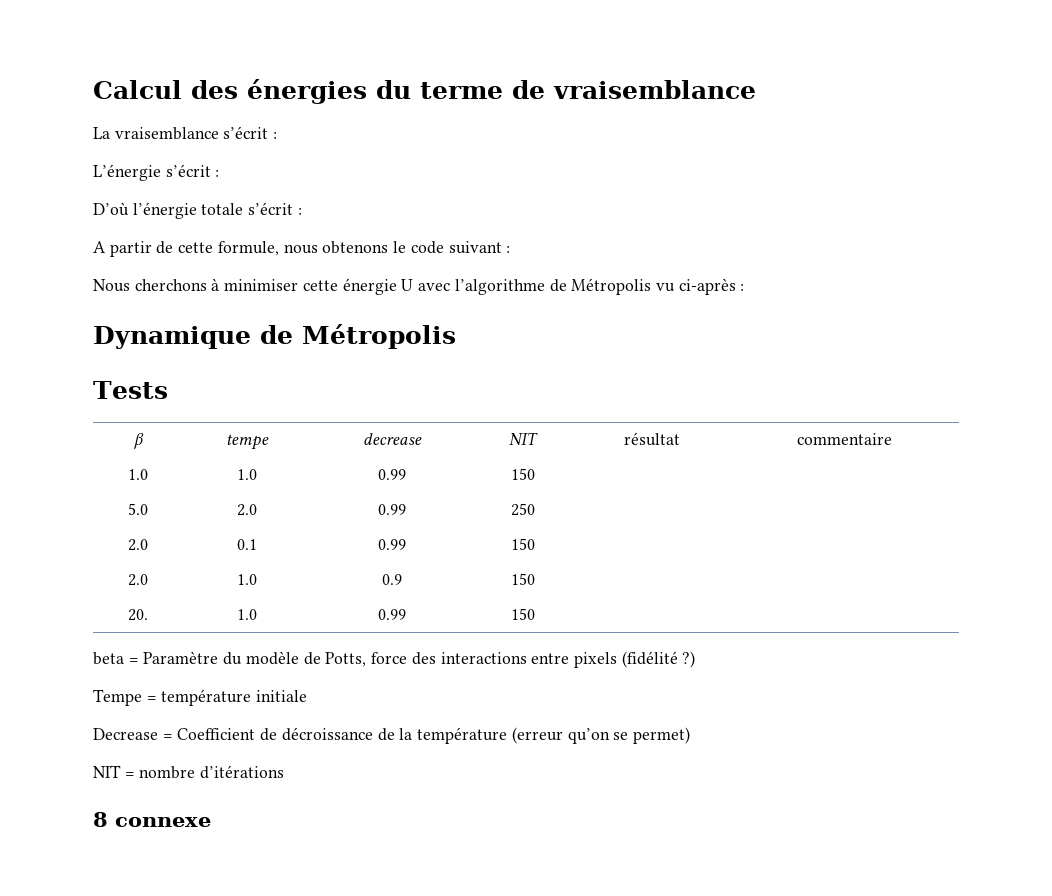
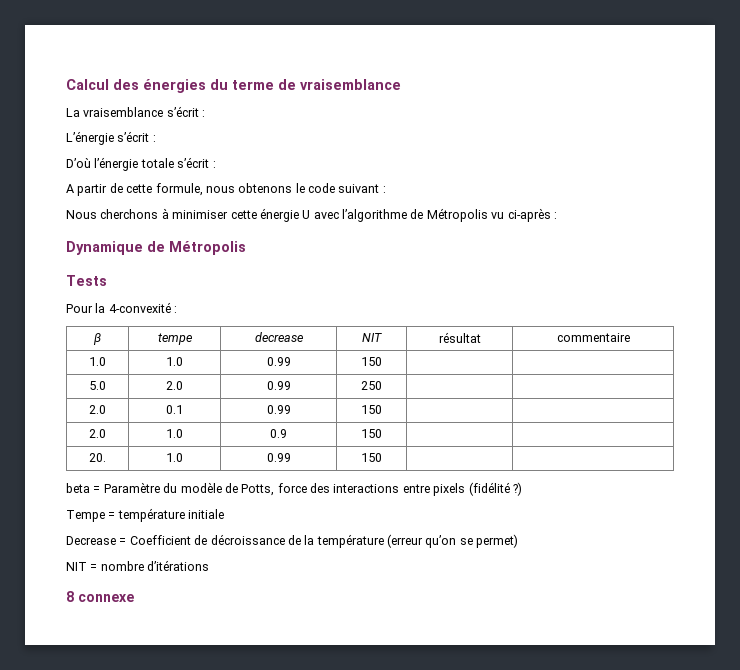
+ Pour la 4-convexité :

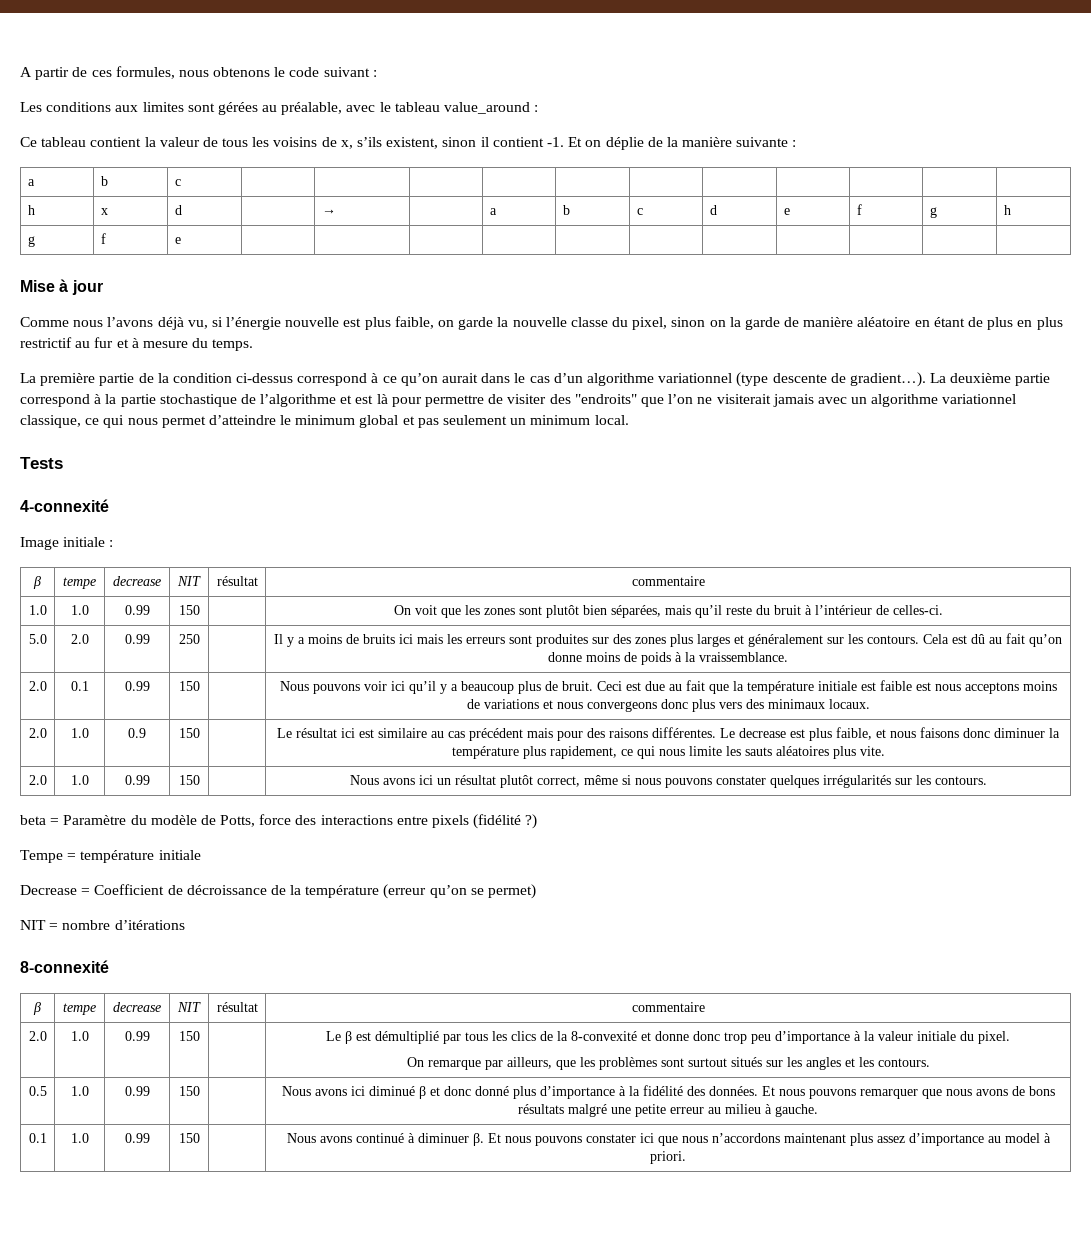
- Calcul des énergies du terme de vraisemblance
- La vraisemblance s’écrit :
- L’énergie s’écrit :
- D’où l’énergie totale s’écrit :
- A partir de cette formule, nous obtenons le code suivant :
+ A partir de ces formules, nous obtenons le code suivant :
- Nous cherchons à minimiser cette énergie U avec l’algorithme de Métropolis vu ci-après :
- Dynamique de Métropolis
+ Les conditions aux limites sont gérées au préalable, avec le tableau value_around :
+ Ce tableau contient la valeur de tous les voisins de x, s’ils existent, sinon il contient -1. Et on déplie de la manière suivante :
+ a | b | c | | | | | | | | | | |
+ h | x | d | | → | | a | b | c | d | e | f | g | h
+ g | f | e | | | | | | | | | | |
+ Mise à jour
+ Comme nous l’avons déjà vu, si l’énergie nouvelle est plus faible, on garde la nouvelle classe du pixel, sinon on la garde de manière aléatoire en étant de plus en plus restrictif au fur et à mesure du temps.
+ La première partie de la condition ci-dessus correspond à ce qu’on aurait dans le cas d’un algorithme variationnel (type descente de gradient…). La deuxième partie correspond à la partie stochastique de l’algorithme et est là pour permettre de visiter des "endroits" que l’on ne visiterait jamais avec un algorithme variationnel classique, ce qui nous permet d’atteindre le minimum global et pas seulement un minimum local.
  Tests
- Pour la 4-convexité :
+ 4-connexité
+ Image initiale :
- 1.0 | 1.0 | 0.99 | 150 | |
- 5.0 | 2.0 | 0.99 | 250 | |
- 2.0 | 0.1 | 0.99 | 150 | |
- 2.0 | 1.0 | 0.9 | 150 | |
- 20. | 1.0 | 0.99 | 150 | |
+ 1.0 | 1.0 | 0.99 | 150 | | On voit que les zones sont plutôt bien séparées, mais qu’il reste du bruit à l’intérieur de celles-ci.
+ 5.0 | 2.0 | 0.99 | 250 | | Il y a moins de bruits ici mais les erreurs sont produites sur des zones plus larges et généralement sur les contours. Cela est dû au fait qu’on donne moins de poids à la vraissemblance.
+ 2.0 | 0.1 | 0.99 | 150 | | Nous pouvons voir ici qu’il y a beaucoup plus de bruit. Ceci est due au fait que la température initiale est faible est nous acceptons moins de variations et nous convergeons donc plus vers des minimaux locaux.
+ 2.0 | 1.0 | 0.9 | 150 | | Le résultat ici est similaire au cas précédent mais pour des raisons différentes. Le decrease est plus faible, et nous faisons donc diminuer la température plus rapidement, ce qui nous limite les sauts aléatoires plus vite.
+ 2.0 | 1.0 | 0.99 | 150 | | Nous avons ici un résultat plutôt correct, même si nous pouvons constater quelques irrégularités sur les contours.
- 8 connexe
+ 8-connexité
+ β | tempe | decrease | NIT | résultat | commentaire
+ 2.0 | 1.0 | 0.99 | 150 | | Le β est démultiplié par tous les clics de la 8-convexité et donne donc trop peu d’importance à la valeur initiale du pixel.
+ On remarque par ailleurs, que les problèmes sont surtout situés sur les angles et les contours.
+ 0.5 | 1.0 | 0.99 | 150 | | Nous avons ici diminué β et donc donné plus d’importance à la fidélité des données. Et nous pouvons remarquer que nous avons de bons résultats malgré une petite erreur au milieu à gauche.
+ 0.1 | 1.0 | 0.99 | 150 | | Nous avons continué à diminuer β. Et nous pouvons constater ici que nous n’accordons maintenant plus assez d’importance au model à priori.

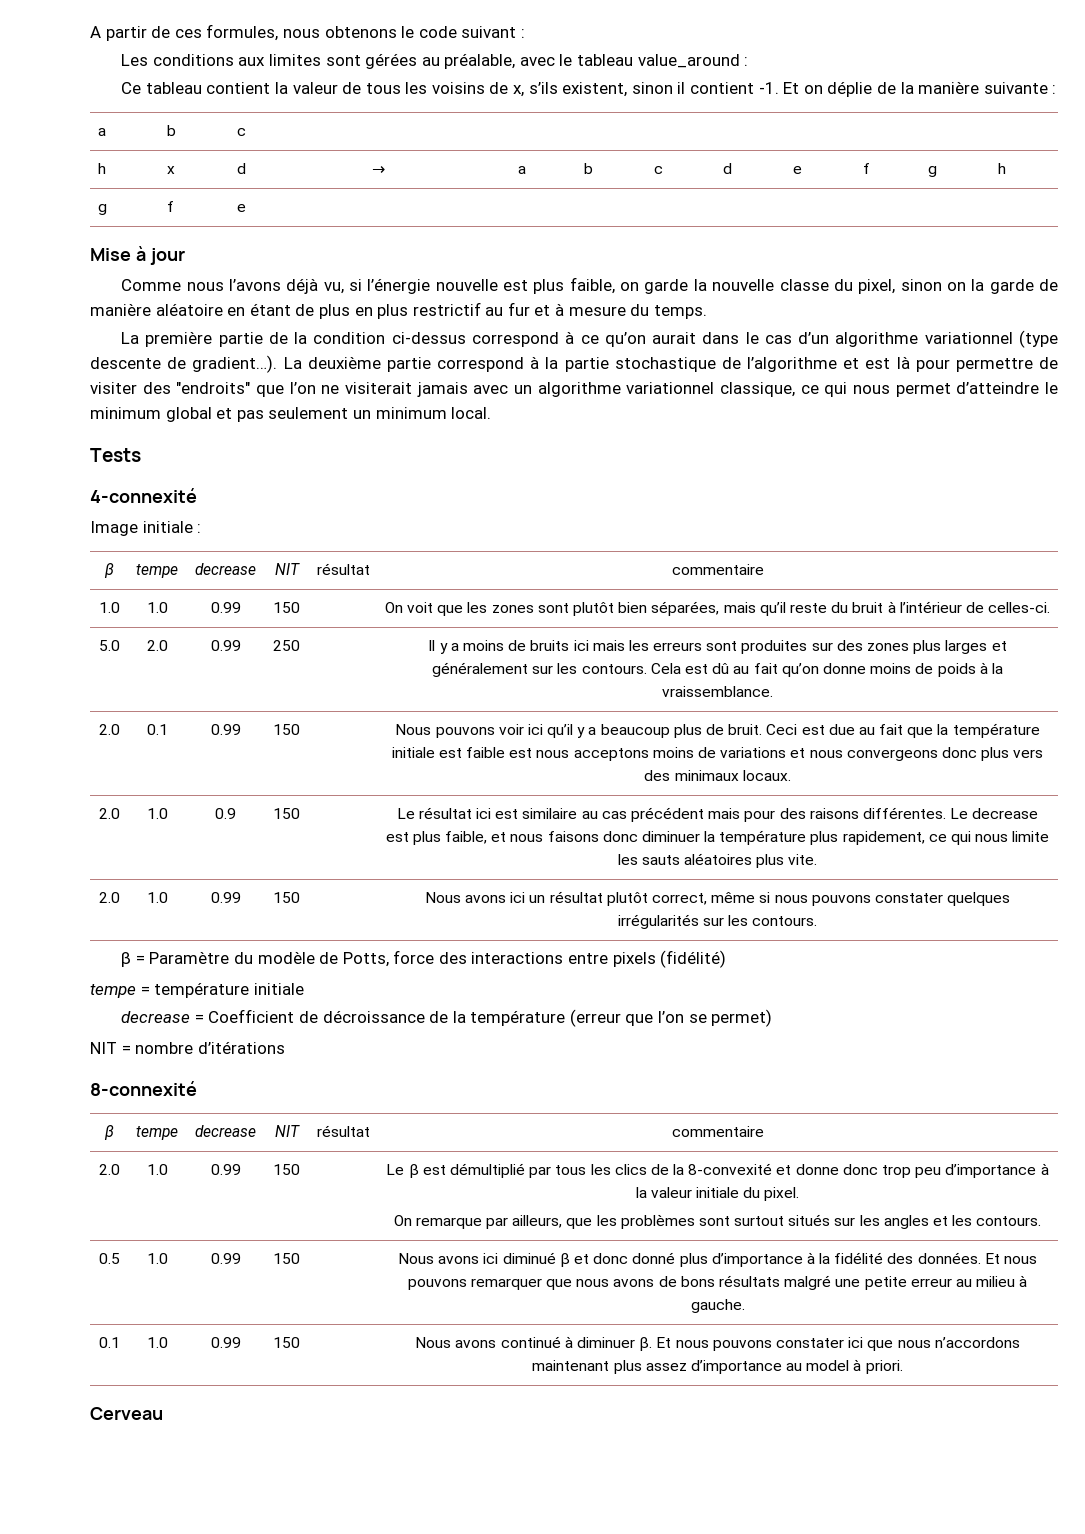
- beta = Paramètre du modèle de Potts, force des interactions entre pixels (fidélité ?)
- Tempe = température initiale
+ β = Paramètre du modèle de Potts, force des interactions entre pixels (fidélité)
+ tempe = température initiale
- Decrease = Coefficient de décroissance de la température (erreur qu’on se permet)
+ decrease = Coefficient de décroissance de la température (erreur que l’on se permet)
+ Cerveau

